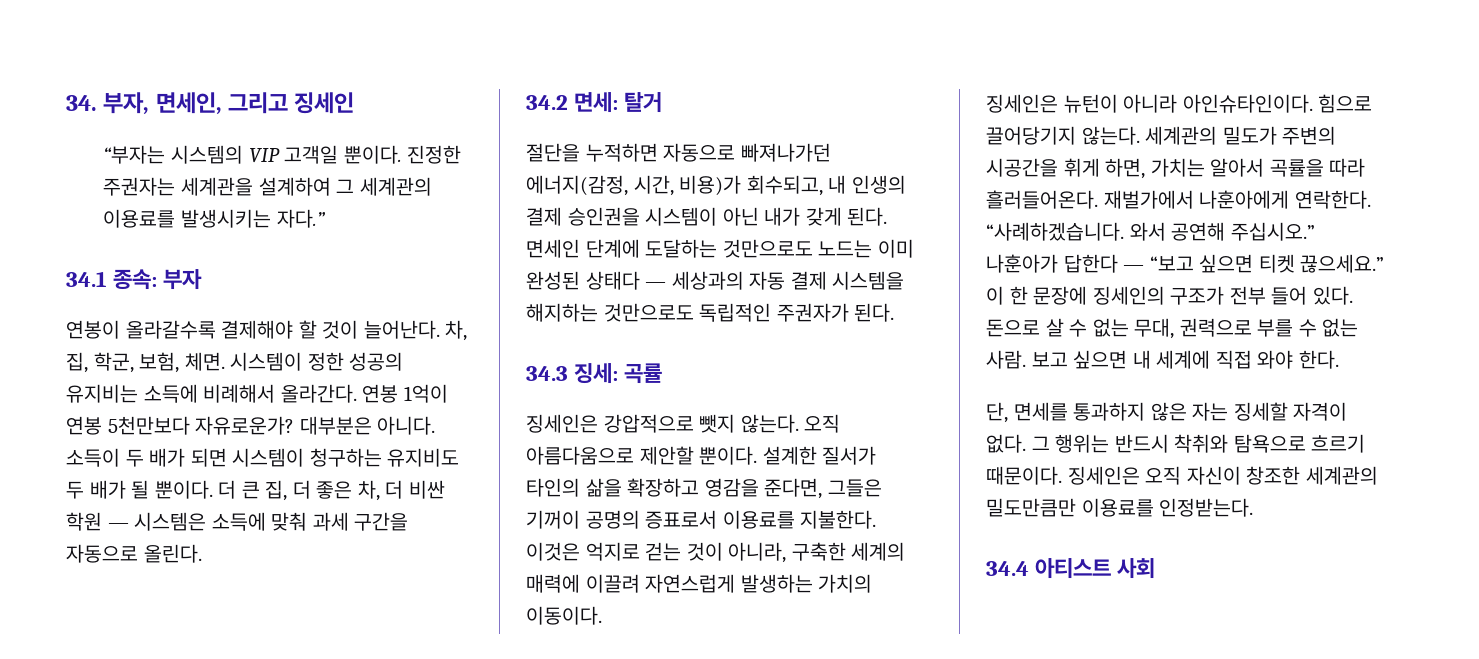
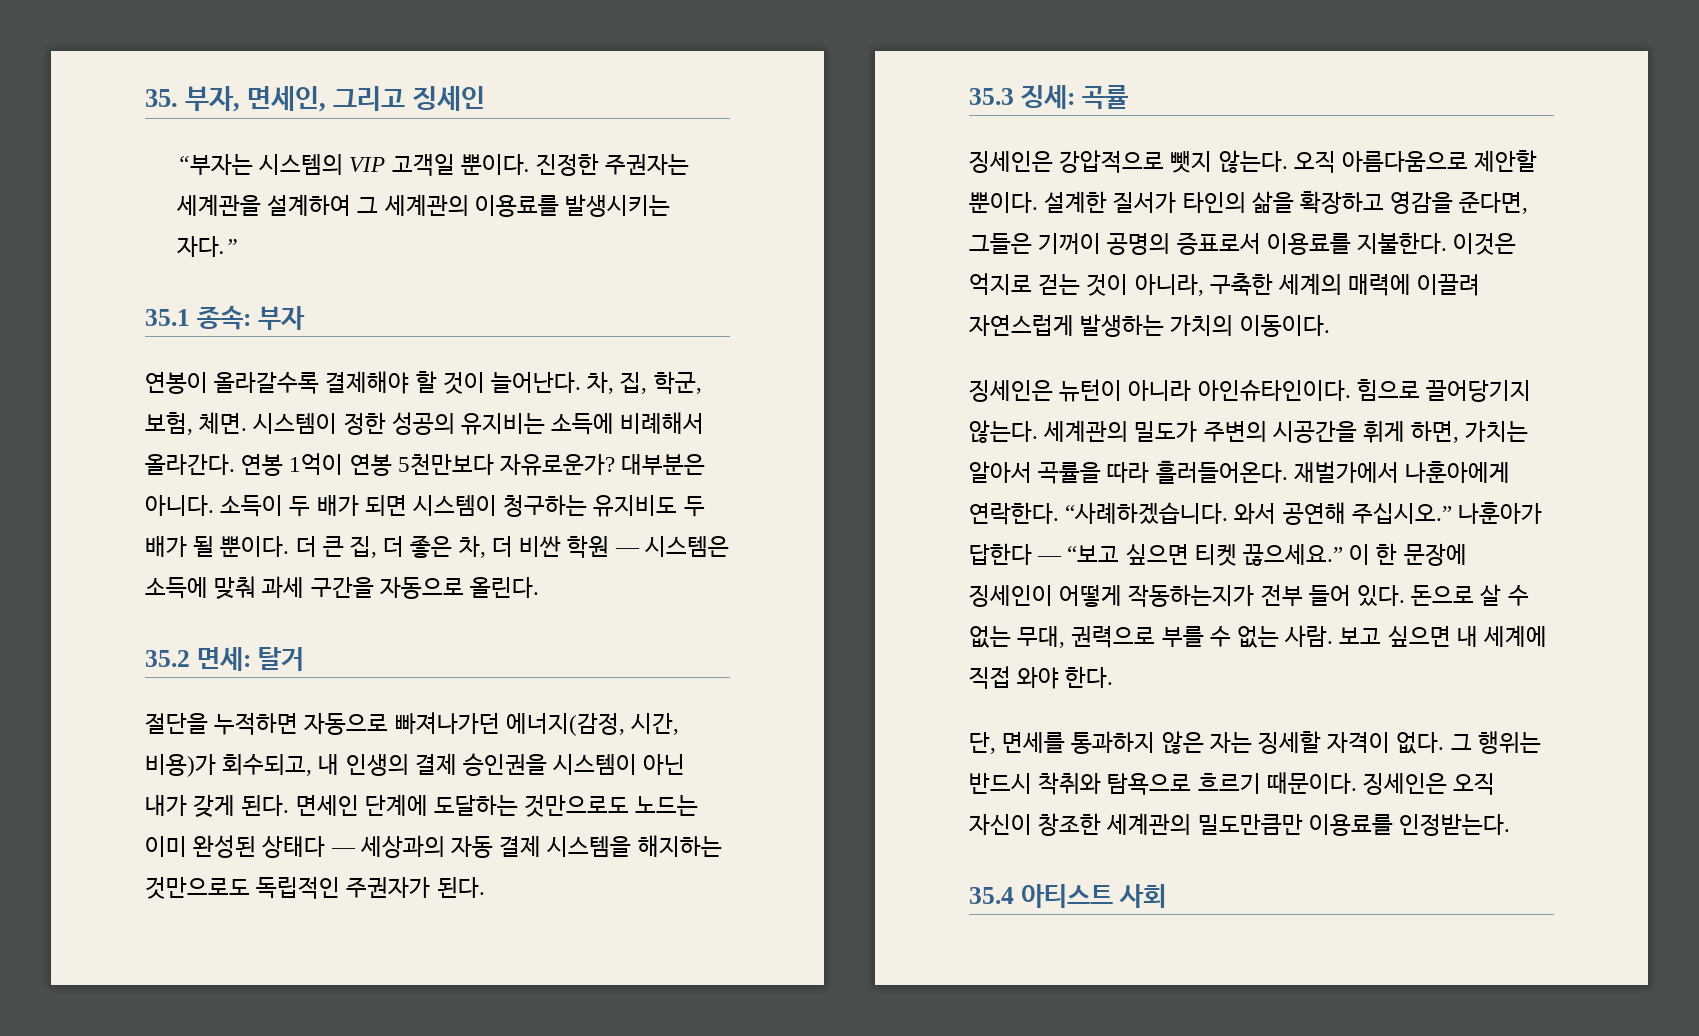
- 34. 부자, 면세인, 그리고 징세인
+ 35. 부자, 면세인, 그리고 징세인
- 34.1 종속: 부자
+ 35.1 종속: 부자
- 34.2 면세: 탈거
+ 35.2 면세: 탈거
- 34.3 징세: 곡률
+ 35.3 징세: 곡률
- 이 한 문장에 징세인의 구조가 전부 들어 있다.
+ 이 한 문장에 징세인이 어떻게 작동하는지가 전부 들어 있다.
- 34.4 아티스트 사회
+ 35.4 아티스트 사회

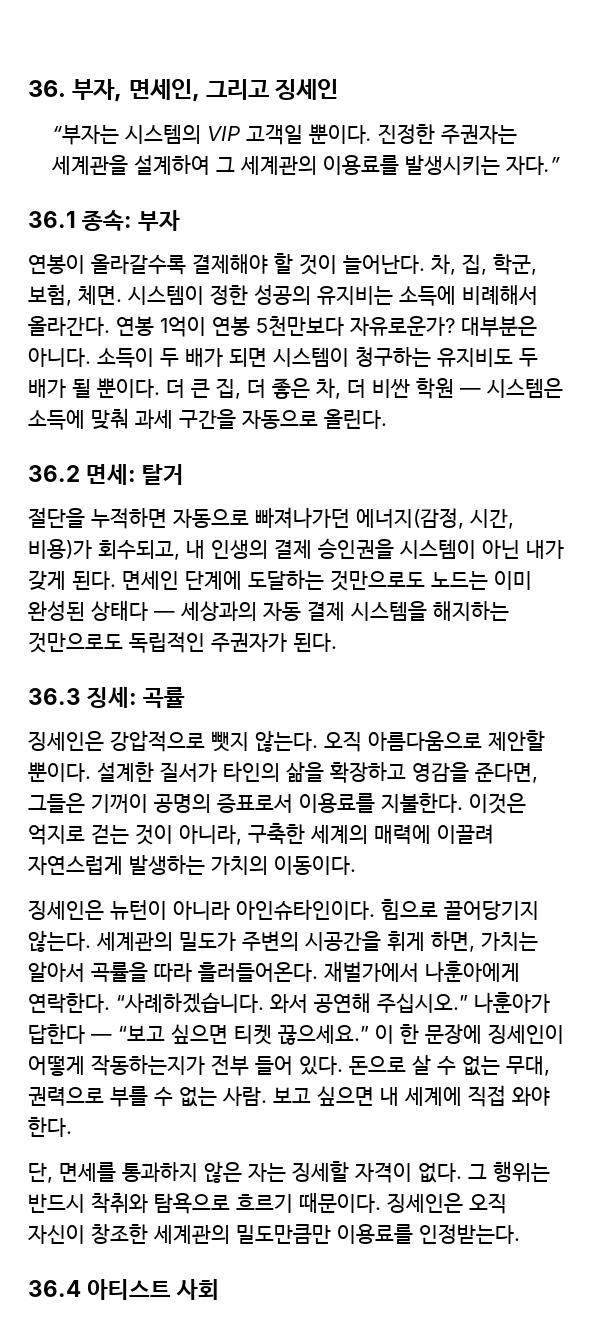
- 35. 부자, 면세인, 그리고 징세인
+ 36. 부자, 면세인, 그리고 징세인
- 35.1 종속: 부자
+ 36.1 종속: 부자
- 35.2 면세: 탈거
+ 36.2 면세: 탈거
- 35.3 징세: 곡률
+ 36.3 징세: 곡률
- 35.4 아티스트 사회
+ 36.4 아티스트 사회

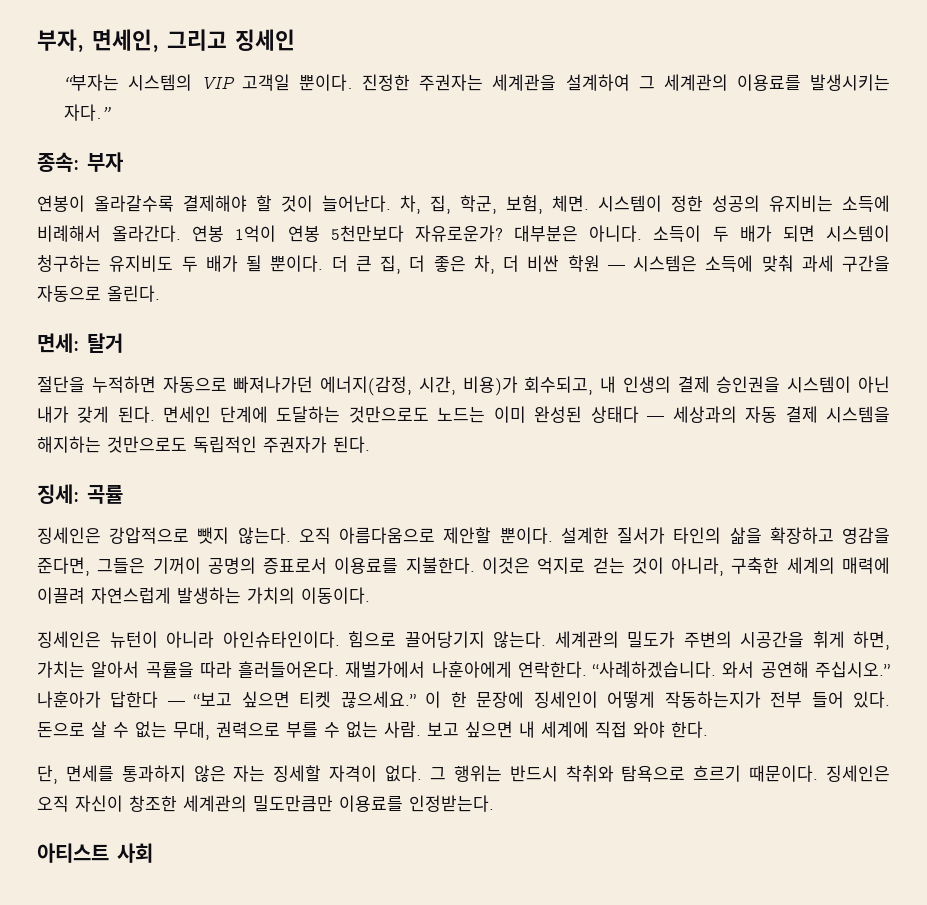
- 36. 부자, 면세인, 그리고 징세인
+ 부자, 면세인, 그리고 징세인
- 36.1 종속: 부자
+ 종속: 부자
- 36.2 면세: 탈거
+ 면세: 탈거
- 36.3 징세: 곡률
+ 징세: 곡률
- 36.4 아티스트 사회
+ 아티스트 사회

